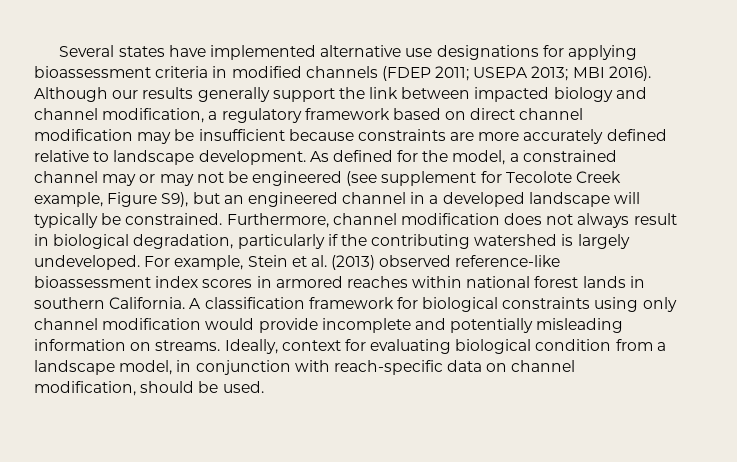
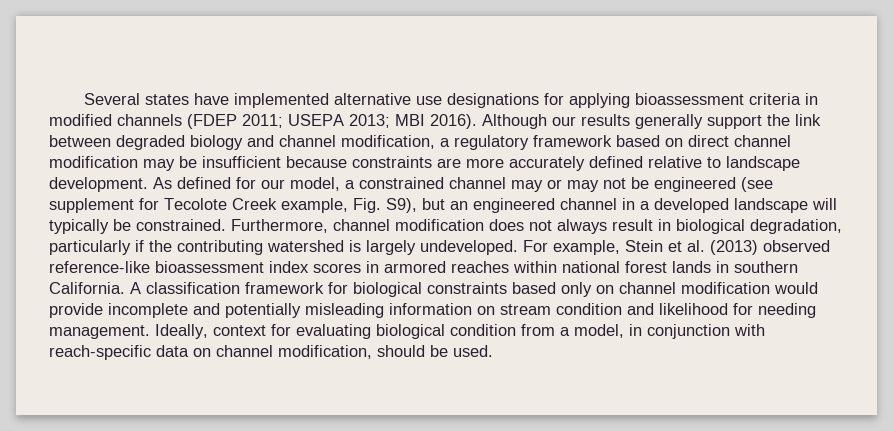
- Although our results generally support the link between impacted biology and channel modification, a regulatory framework based on direct channel modification may be insufficient because constraints are more accurately defined relative to landscape development.
+ Although our results generally support the link between degraded biology and channel modification, a regulatory framework based on direct channel modification may be insufficient because constraints are more accurately defined relative to landscape development.
- As defined for the model, a constrained channel may or may not be engineered (see supplement for Tecolote Creek example, Figure S9), but an engineered channel in a developed landscape will typically be constrained.
+ As defined for our model, a constrained channel may or may not be engineered (see supplement for Tecolote Creek example, Fig. S9), but an engineered channel in a developed landscape will typically be constrained.
- A classification framework for biological constraints using only channel modification would provide incomplete and potentially misleading information on streams.
+ A classification framework for biological constraints based only on channel modification would provide incomplete and potentially misleading information on stream condition and likelihood for needing management.
- Ideally, context for evaluating biological condition from a landscape model, in conjunction with reach-specific data on channel modification, should be used.
+ Ideally, context for evaluating biological condition from a model, in conjunction with reach-specific data on channel modification, should be used.

